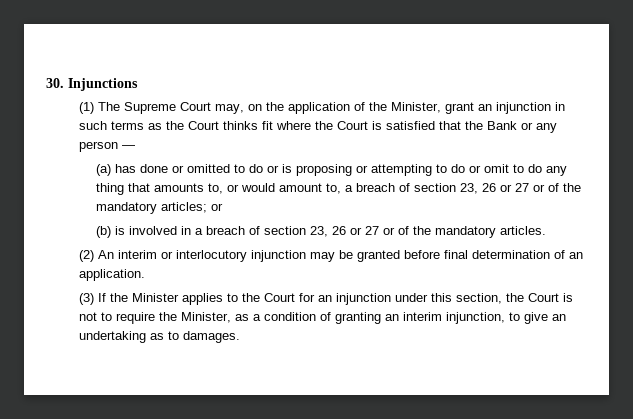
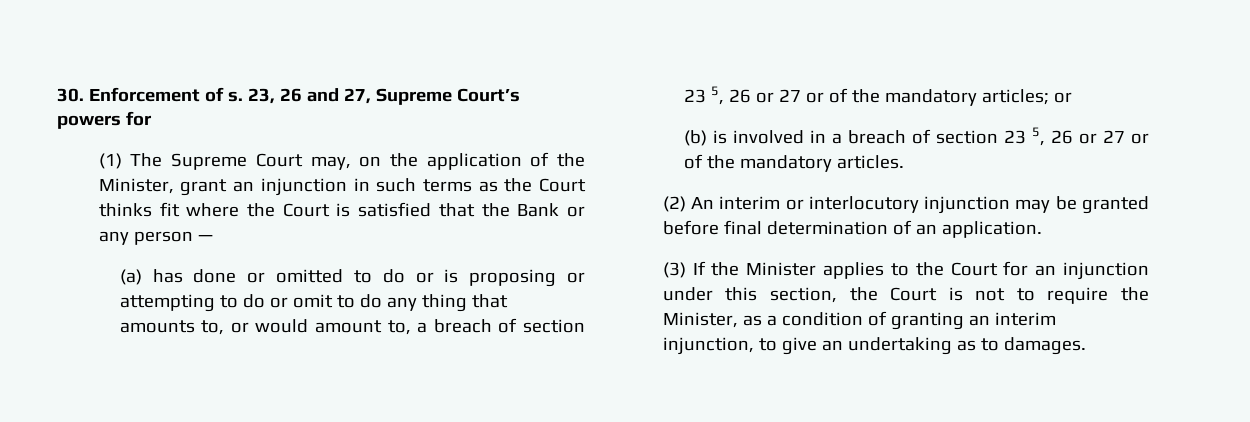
- 30. Injunctions
+ 30. Enforcement of s. 23, 26 and 27, Supreme Court’s powers for
- (a) has done or omitted to do or is proposing or attempting to do or omit to do any thing that amounts to, or would amount to, a breach of section 23, 26 or 27 or of the mandatory articles; or
+ (a) has done or omitted to do or is proposing or attempting to do or omit to do any thing that amounts to, or would amount to, a breach of section 23 5, 26 or 27 or of the mandatory articles; or
- (b) is involved in a breach of section 23, 26 or 27 or of the mandatory articles.
+ (b) is involved in a breach of section 23 5, 26 or 27 or of the mandatory articles.

